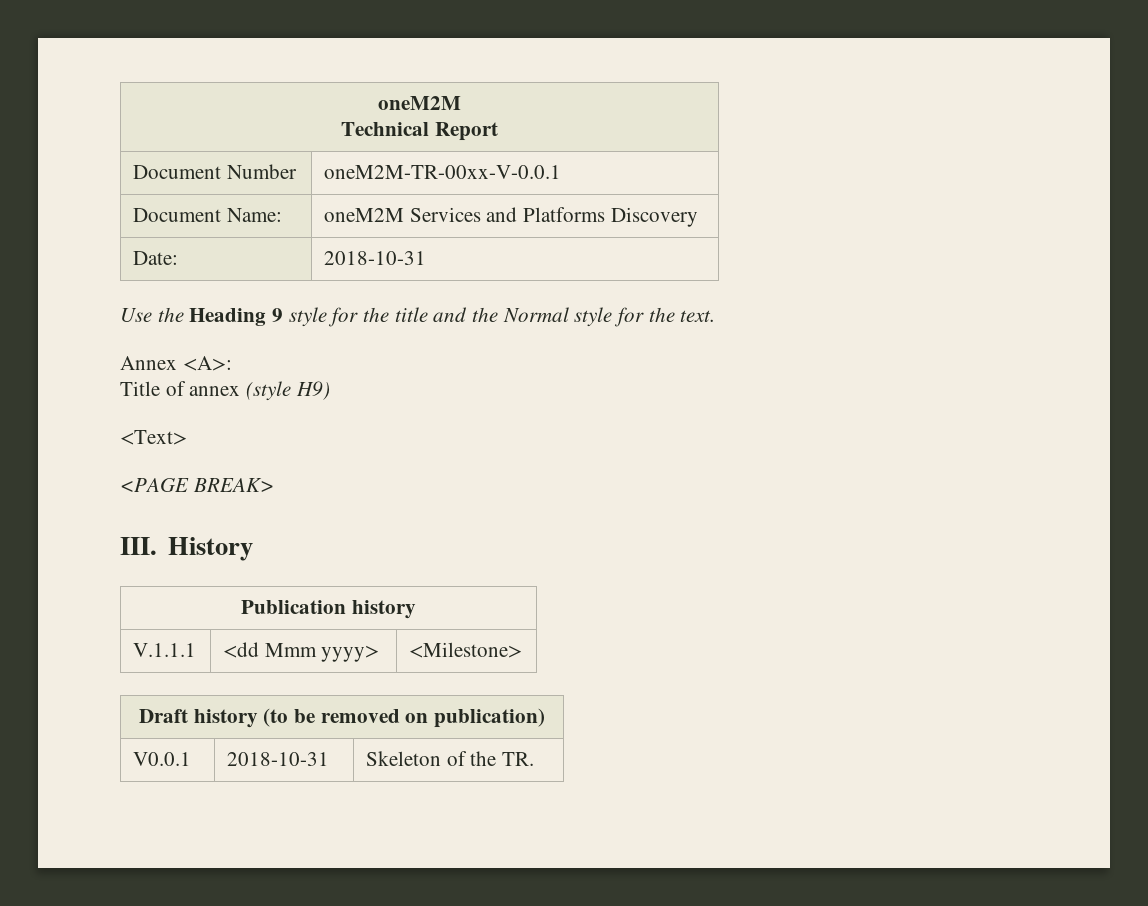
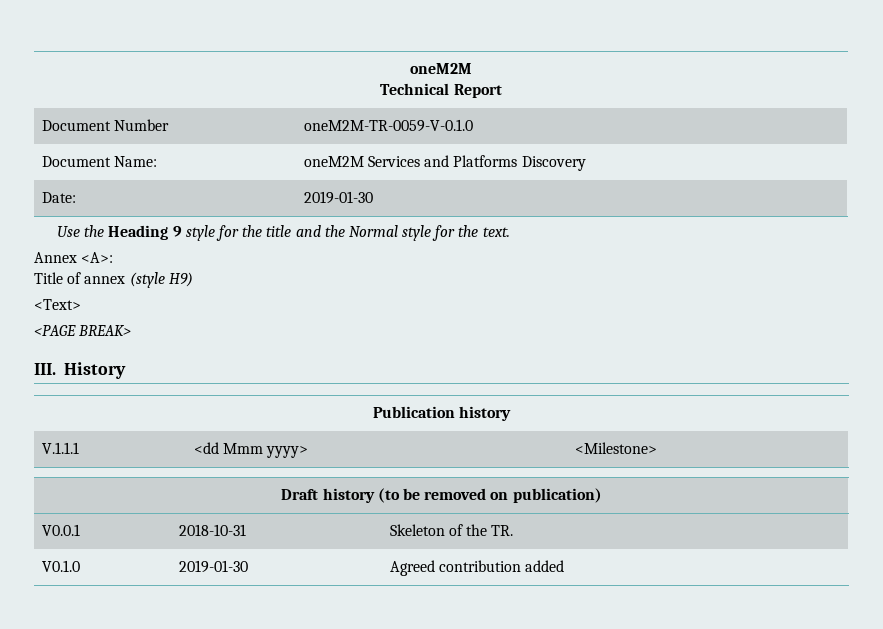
- Document Number | oneM2M-TR-00xx-V-0.0.1
+ Document Number | oneM2M-TR-0059-V-0.1.0
- Date: | 2018-10-31
+ Date: | 2019-01-30
+ V0.1.0 | 2019-01-30 | Agreed contribution added

